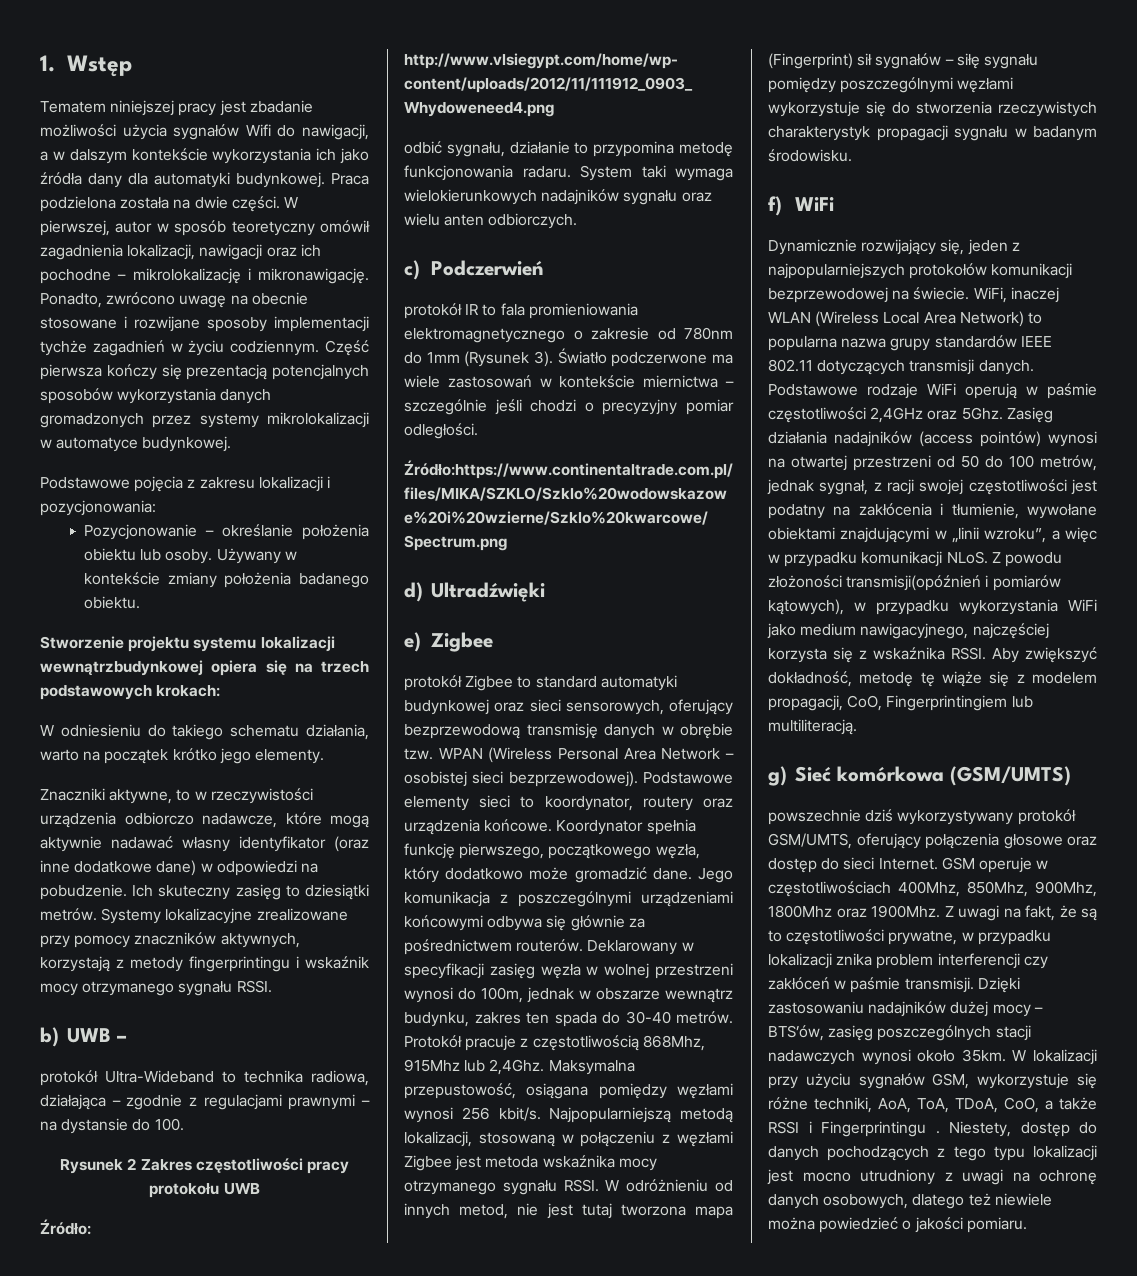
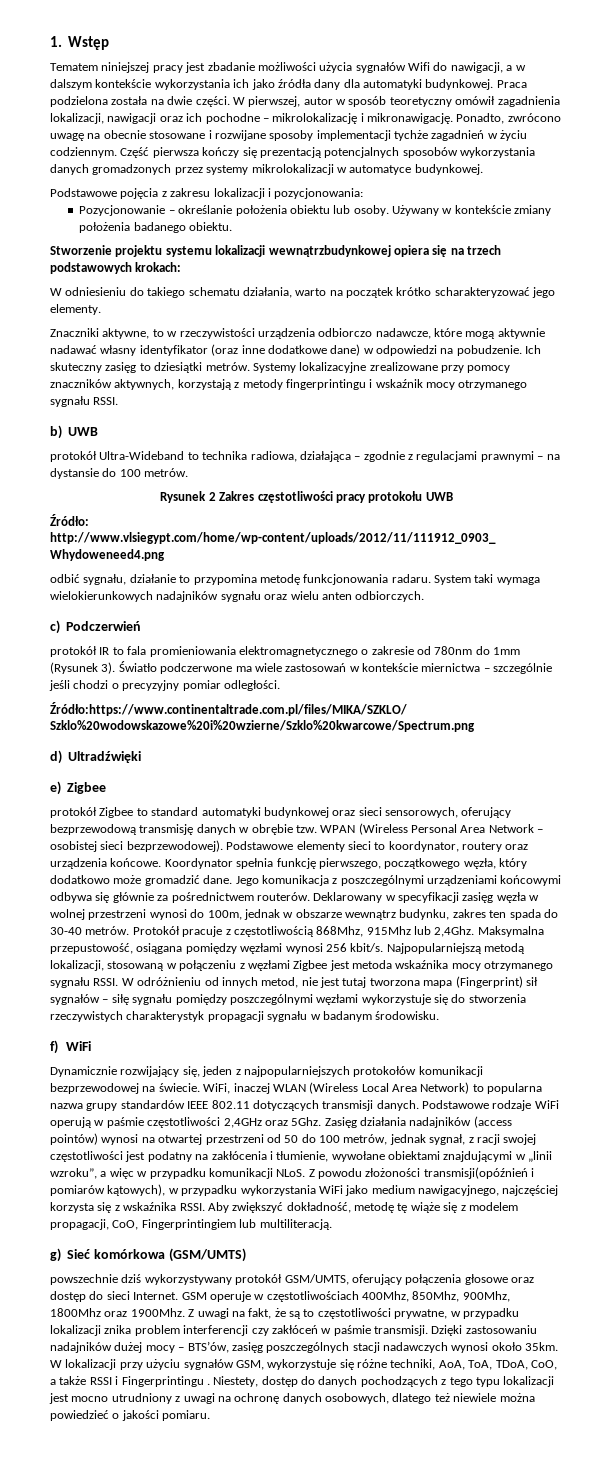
- W odniesieniu do takiego schematu działania, warto na początek krótko jego elementy.
+ W odniesieniu do takiego schematu działania, warto na początek krótko scharakteryzować jego elementy.
- b) UWB –
+ b) UWB
- protokół Ultra-Wideband to technika radiowa, działająca – zgodnie z regulacjami prawnymi – na dystansie do 100.
+ protokół Ultra-Wideband to technika radiowa, działająca – zgodnie z regulacjami prawnymi – na dystansie do 100 metrów.

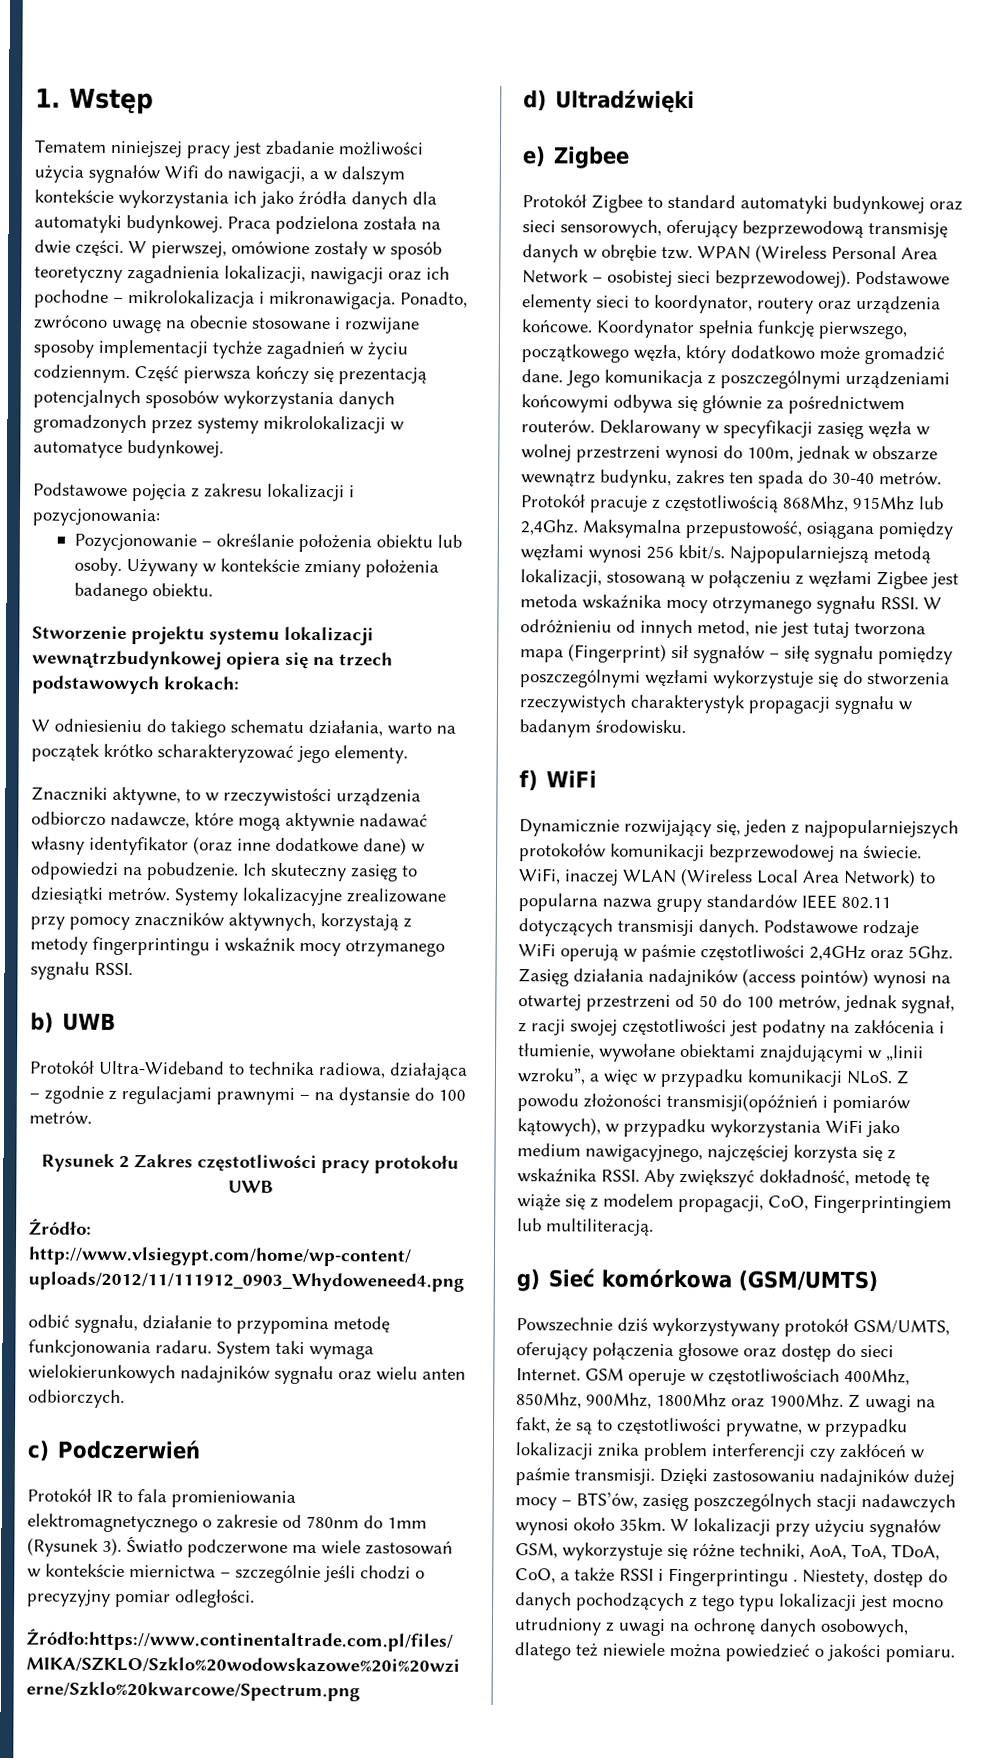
- Tematem niniejszej pracy jest zbadanie możliwości użycia sygnałów Wifi do nawigacji, a w dalszym kontekście wykorzystania ich jako źródła dany dla automatyki budynkowej.
+ Tematem niniejszej pracy jest zbadanie możliwości użycia sygnałów Wifi do nawigacji, a w dalszym kontekście wykorzystania ich jako źródła danych dla automatyki budynkowej.
- W pierwszej, autor w sposób teoretyczny omówił zagadnienia lokalizacji, nawigacji oraz ich pochodne – mikrolokalizację i mikronawigację.
+ W pierwszej, omówione zostały w sposób teoretyczny zagadnienia lokalizacji, nawigacji oraz ich pochodne – mikrolokalizacja i mikronawigacja.
- protokół Ultra-Wideband to technika radiowa, działająca – zgodnie z regulacjami prawnymi – na dystansie do 100 metrów.
+ Protokół Ultra-Wideband to technika radiowa, działająca – zgodnie z regulacjami prawnymi – na dystansie do 100 metrów.
- protokół IR to fala promieniowania elektromagnetycznego o zakresie od 780nm do 1mm (Rysunek 3).
+ Protokół IR to fala promieniowania elektromagnetycznego o zakresie od 780nm do 1mm (Rysunek 3).
- protokół Zigbee to standard automatyki budynkowej oraz sieci sensorowych, oferujący bezprzewodową transmisję danych w obrębie tzw.
+ Protokół Zigbee to standard automatyki budynkowej oraz sieci sensorowych, oferujący bezprzewodową transmisję danych w obrębie tzw.
- powszechnie dziś wykorzystywany protokół GSM/UMTS, oferujący połączenia głosowe oraz dostęp do sieci Internet.
+ Powszechnie dziś wykorzystywany protokół GSM/UMTS, oferujący połączenia głosowe oraz dostęp do sieci Internet.

